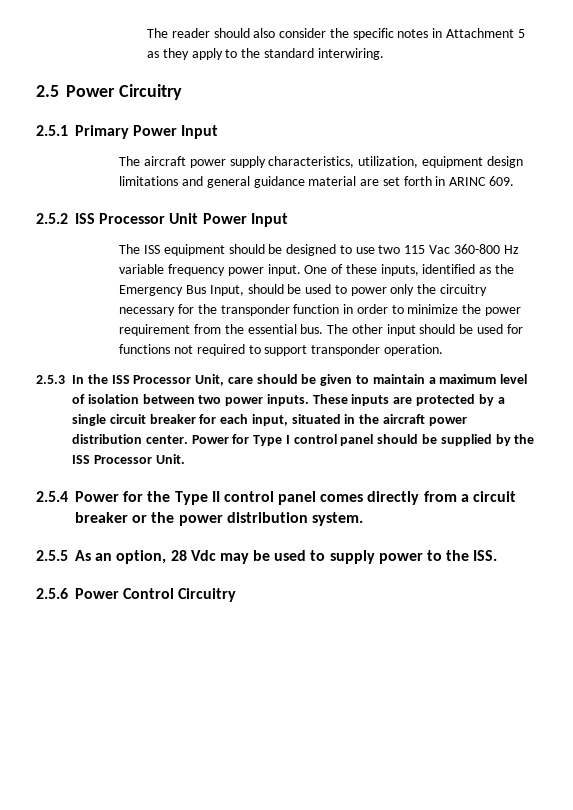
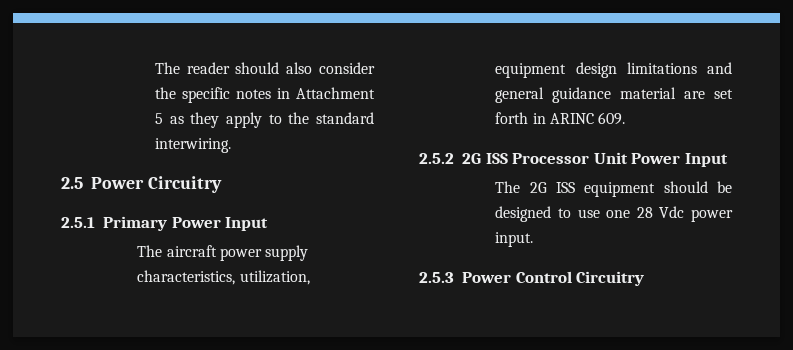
- 2.5.2 ISS Processor Unit Power Input
+ 2.5.2 2G ISS Processor Unit Power Input
- The ISS equipment should be designed to use two 115 Vac 360-800 Hz variable frequency power input. One of these inputs, identified as the Emergency Bus Input, should be used to power only the circuitry necessary for the transponder function in order to minimize the power requirement from the essential bus. The other input should be used for functions not required to support transponder operation.
- 2.5.3 In the ISS Processor Unit, care should be given to maintain a maximum level of isolation between two power inputs. These inputs are protected by a single circuit breaker for each input, situated in the aircraft power distribution center. Power for Type I control panel should be supplied by the ISS Processor Unit.
- 2.5.4 Power for the Type II control panel comes directly from a circuit breaker or the power distribution system.
- 2.5.5 As an option, 28 Vdc may be used to supply power to the ISS.
- 2.5.6 Power Control Circuitry
+ The 2G ISS equipment should be designed to use one 28 Vdc power input.
+ 2.5.3 Power Control Circuitry

